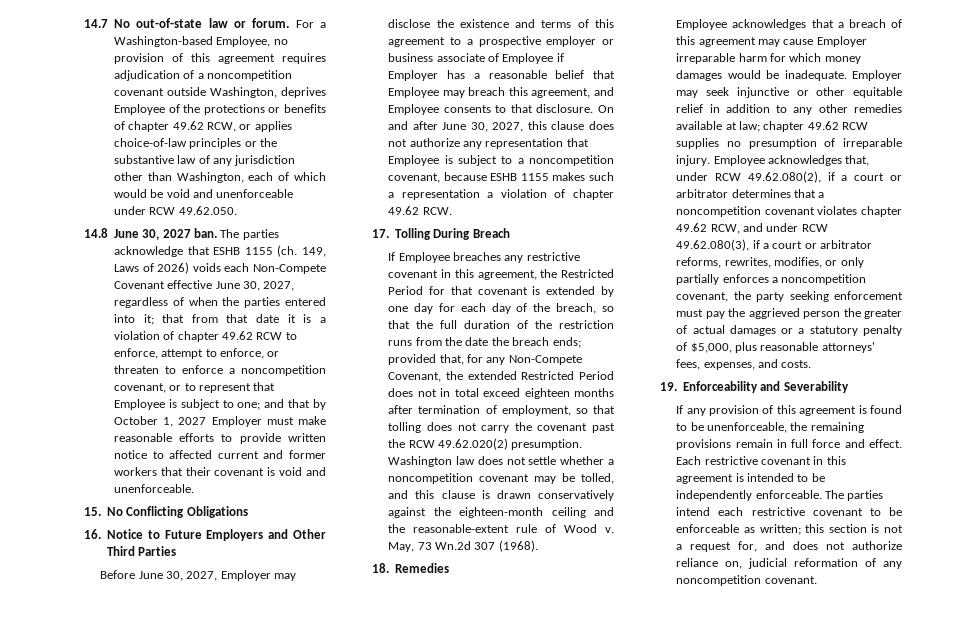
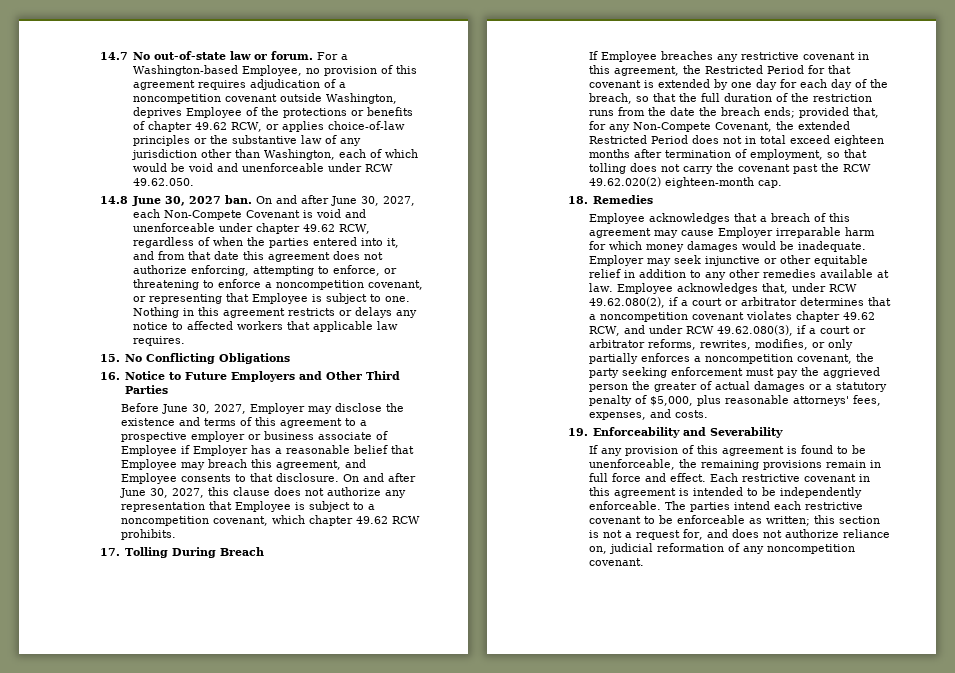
- The parties acknowledge that ESHB 1155 (ch. 149, Laws of 2026) voids each Non-Compete Covenant effective June 30, 2027, regardless of when the parties entered into it; that from that date it is a violation of chapter 49.62 RCW to enforce, attempt to enforce, or threaten to enforce a noncompetition covenant, or to represent that Employee is subject to one; and that by October 1, 2027 Employer must make reasonable efforts to provide written notice to affected current and former workers that their covenant is void and unenforceable.
+ On and after June 30, 2027, each Non-Compete Covenant is void and unenforceable under chapter 49.62 RCW, regardless of when the parties entered into it, and from that date this agreement does not authorize enforcing, attempting to enforce, or threatening to enforce a noncompetition covenant, or representing that Employee is subject to one. Nothing in this agreement restricts or delays any notice to affected workers that applicable law requires.
- On and after June 30, 2027, this clause does not authorize any representation that Employee is subject to a noncompetition covenant, because ESHB 1155 makes such a representation a violation of chapter 49.62 RCW.
+ On and after June 30, 2027, this clause does not authorize any representation that Employee is subject to a noncompetition covenant, which chapter 49.62 RCW prohibits.
- provided that, for any Non-Compete Covenant, the extended Restricted Period does not in total exceed eighteen months after termination of employment, so that tolling does not carry the covenant past the RCW 49.62.020(2) presumption. Washington law does not settle whether a noncompetition covenant may be tolled, and this clause is drawn conservatively against the eighteen-month ceiling and the reasonable-extent rule of Wood v. May, 73 Wn.2d 307 (1968).
+ provided that, for any Non-Compete Covenant, the extended Restricted Period does not in total exceed eighteen months after termination of employment, so that tolling does not carry the covenant past the RCW 49.62.020(2) eighteen-month cap.
- Employer may seek injunctive or other equitable relief in addition to any other remedies available at law; chapter 49.62 RCW supplies no presumption of irreparable injury.
+ Employer may seek injunctive or other equitable relief in addition to any other remedies available at law.

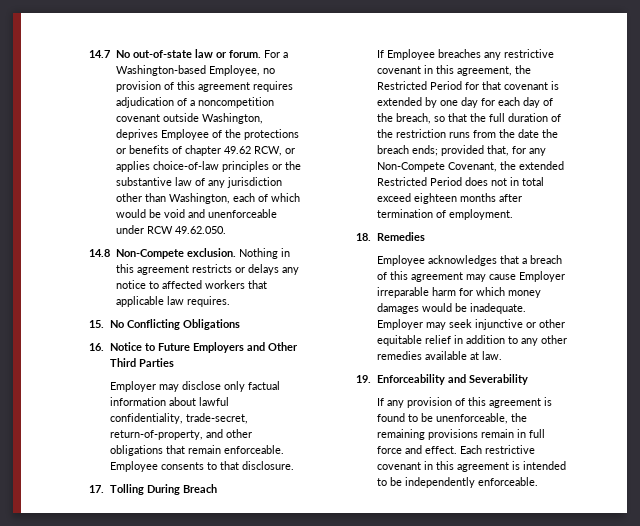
- 14.8 June 30, 2027 ban. On and after June 30, 2027, each Non-Compete Covenant is void and unenforceable under chapter 49.62 RCW, regardless of when the parties entered into it, and from that date this agreement does not authorize enforcing, attempting to enforce, or threatening to enforce a noncompetition covenant, or representing that Employee is subject to one.
+ 14.8 Non-Compete exclusion.
- Before June 30, 2027, Employer may disclose the existence and terms of this agreement to a prospective employer or business associate of Employee if Employer has a reasonable belief that Employee may breach this agreement, and Employee consents to that disclosure. On and after June 30, 2027, this clause does not authorize any representation that Employee is subject to a noncompetition covenant, which chapter 49.62 RCW prohibits.
+ Employer may disclose only factual information about lawful confidentiality, trade-secret, return-of-property, and other obligations that remain enforceable. Employee consents to that disclosure.
- provided that, for any Non-Compete Covenant, the extended Restricted Period does not in total exceed eighteen months after termination of employment, so that tolling does not carry the covenant past the RCW 49.62.020(2) eighteen-month cap.
+ provided that, for any Non-Compete Covenant, the extended Restricted Period does not in total exceed eighteen months after termination of employment.
- Employee acknowledges that, under RCW 49.62.080(2), if a court or arbitrator determines that a noncompetition covenant violates chapter 49.62 RCW, and under RCW 49.62.080(3), if a court or arbitrator reforms, rewrites, modifies, or only partially enforces a noncompetition covenant, the party seeking enforcement must pay the aggrieved person the greater of actual damages or a statutory penalty of $5,000, plus reasonable attorneys' fees, expenses, and costs.
- The parties intend each restrictive covenant to be enforceable as written; this section is not a request for, and does not authorize reliance on, judicial reformation of any noncompetition covenant.

